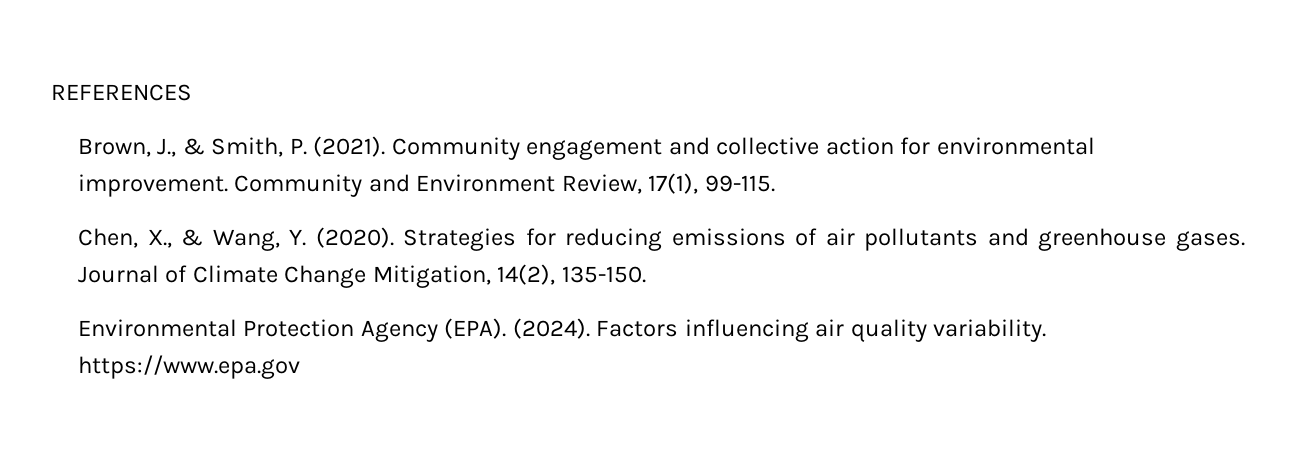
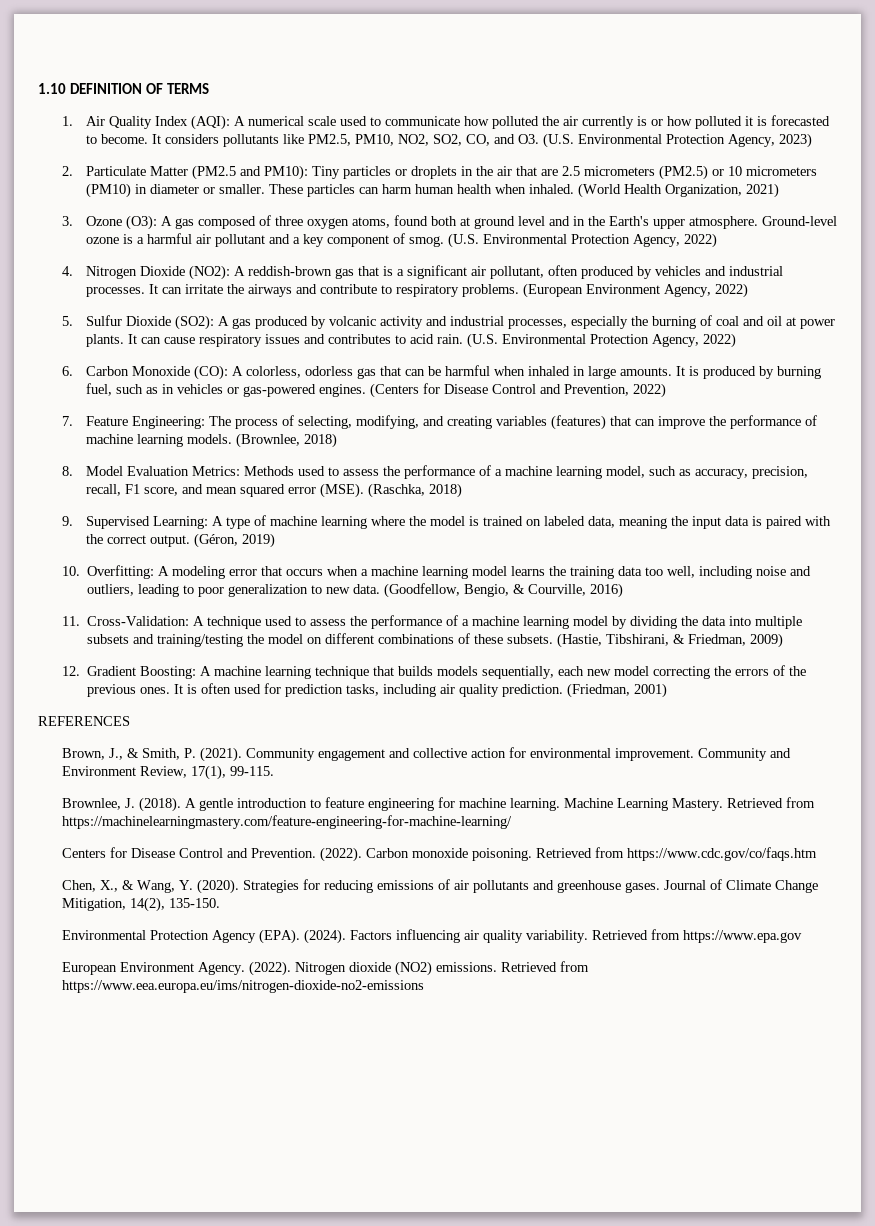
+ 1.10 DEFINITION OF TERMS
+ 1. Air Quality Index (AQI): A numerical scale used to communicate how polluted the air currently is or how polluted it is forecasted to become. It considers pollutants like PM2.5, PM10, NO2, SO2, CO, and O3. (U.S. Environmental Protection Agency, 2023)
+ 2. Particulate Matter (PM2.5 and PM10): Tiny particles or droplets in the air that are 2.5 micrometers (PM2.5) or 10 micrometers (PM10) in diameter or smaller. These particles can harm human health when inhaled. (World Health Organization, 2021)
+ 3. Ozone (O3): A gas composed of three oxygen atoms, found both at ground level and in the Earth's upper atmosphere. Ground-level ozone is a harmful air pollutant and a key component of smog. (U.S. Environmental Protection Agency, 2022)
+ 4. Nitrogen Dioxide (NO2): A reddish-brown gas that is a significant air pollutant, often produced by vehicles and industrial processes. It can irritate the airways and contribute to respiratory problems. (European Environment Agency, 2022)
+ 5. Sulfur Dioxide (SO2): A gas produced by volcanic activity and industrial processes, especially the burning of coal and oil at power plants. It can cause respiratory issues and contributes to acid rain. (U.S. Environmental Protection Agency, 2022)
+ 6. Carbon Monoxide (CO): A colorless, odorless gas that can be harmful when inhaled in large amounts. It is produced by burning fuel, such as in vehicles or gas-powered engines. (Centers for Disease Control and Prevention, 2022)
+ 7. Feature Engineering: The process of selecting, modifying, and creating variables (features) that can improve the performance of machine learning models. (Brownlee, 2018)
+ 8. Model Evaluation Metrics: Methods used to assess the performance of a machine learning model, such as accuracy, precision, recall, F1 score, and mean squared error (MSE). (Raschka, 2018)
+ 9. Supervised Learning: A type of machine learning where the model is trained on labeled data, meaning the input data is paired with the correct output. (Géron, 2019)
+ 10. Overfitting: A modeling error that occurs when a machine learning model learns the training data too well, including noise and outliers, leading to poor generalization to new data. (Goodfellow, Bengio, & Courville, 2016)
+ 11. Cross-Validation: A technique used to assess the performance of a machine learning model by dividing the data into multiple subsets and training/testing the model on different combinations of these subsets. (Hastie, Tibshirani, & Friedman, 2009)
+ 12. Gradient Boosting: A machine learning technique that builds models sequentially, each new model correcting the errors of the previous ones. It is often used for prediction tasks, including air quality prediction. (Friedman, 2001)
+ Brownlee, J. (2018). A gentle introduction to feature engineering for machine learning. Machine Learning Mastery. Retrieved from https://machinelearningmastery.com/feature-engineering-for-machine-learning/
+ Centers for Disease Control and Prevention. (2022). Carbon monoxide poisoning. Retrieved from https://www.cdc.gov/co/faqs.htm
- Factors influencing air quality variability. https://www.epa.gov
+ Factors influencing air quality variability. Retrieved from https://www.epa.gov
+ European Environment Agency. (2022). Nitrogen dioxide (NO2) emissions. Retrieved from https://www.eea.europa.eu/ims/nitrogen-dioxide-no2-emissions

